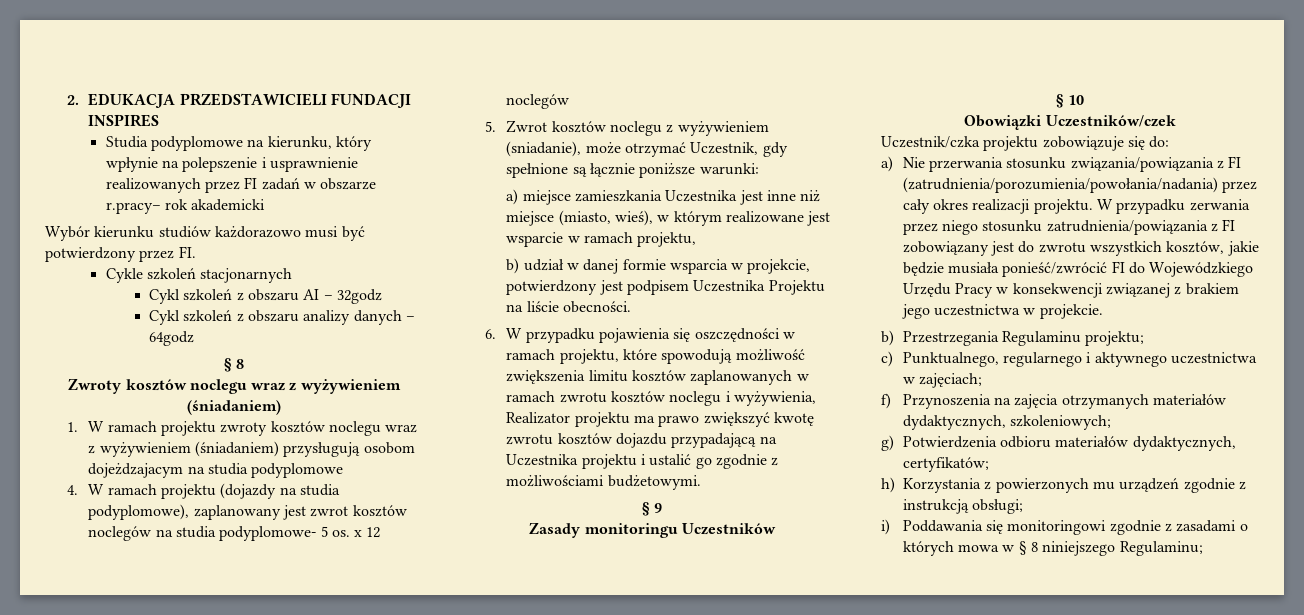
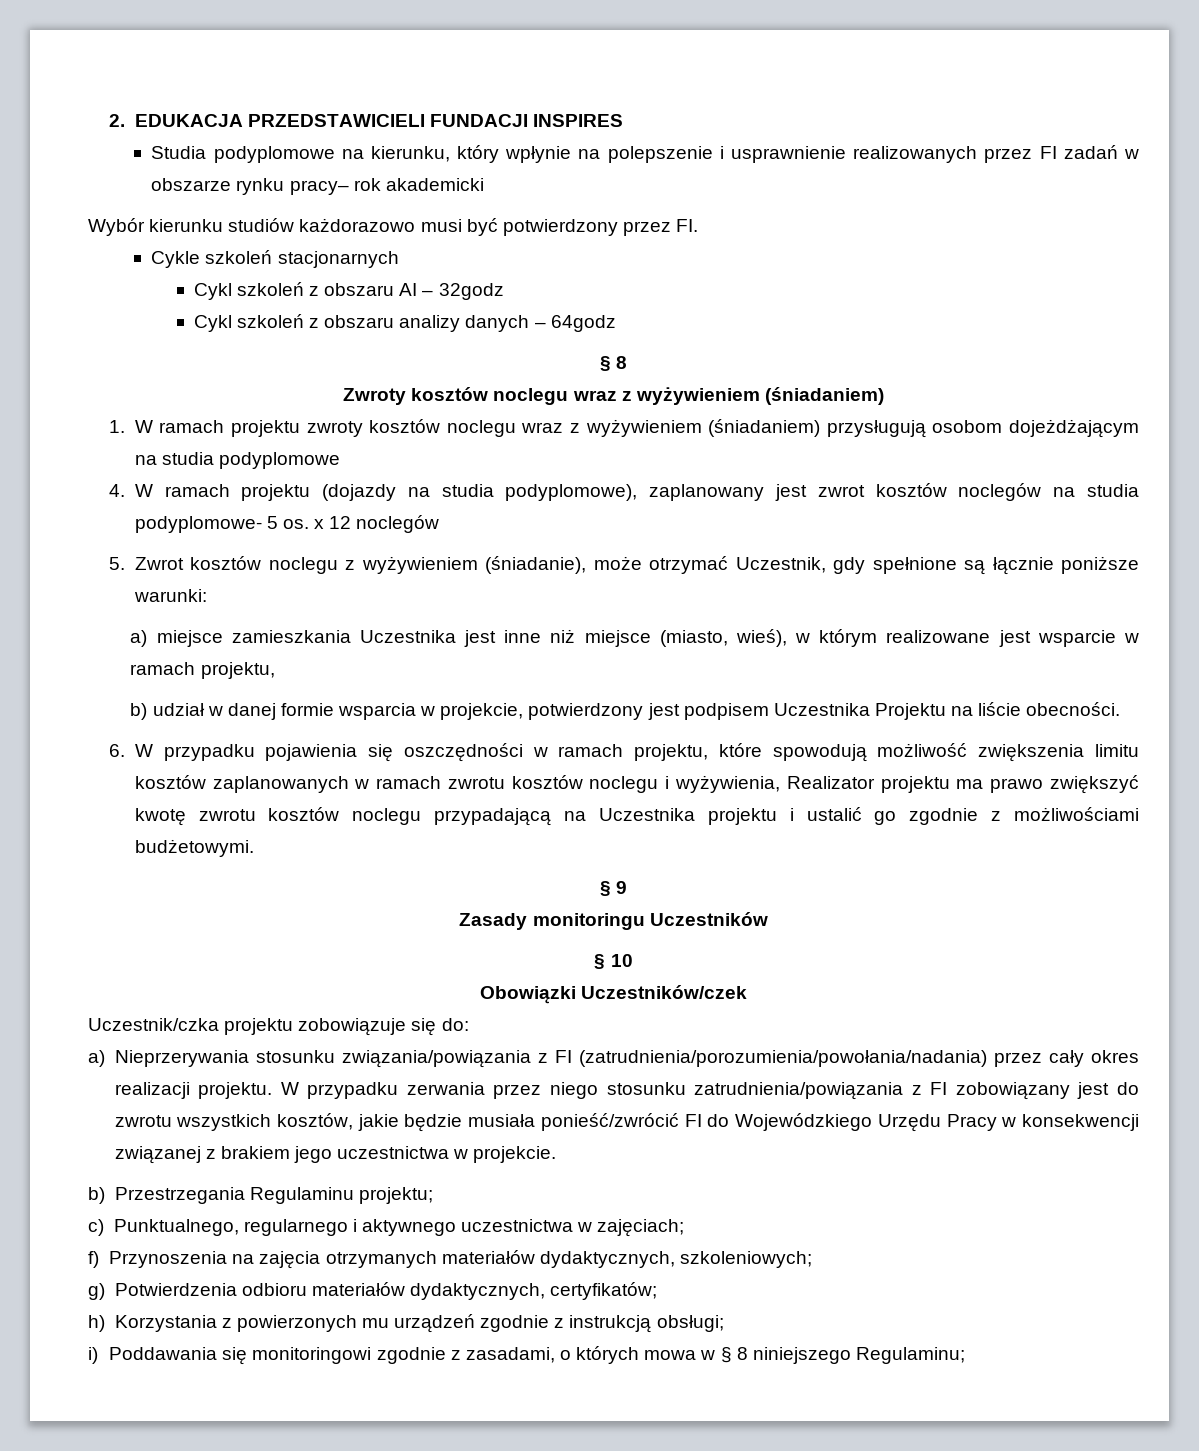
- Studia podyplomowe na kierunku, który wpłynie na polepszenie i usprawnienie realizowanych przez FI zadań w obszarze r.pracy– rok akademicki
+ Studia podyplomowe na kierunku, który wpłynie na polepszenie i usprawnienie realizowanych przez FI zadań w obszarze rynku pracy– rok akademicki
- 1. W ramach projektu zwroty kosztów noclegu wraz z wyżywieniem (śniadaniem) przysługują osobom dojeżdzajacym na studia podyplomowe
+ 1. W ramach projektu zwroty kosztów noclegu wraz z wyżywieniem (śniadaniem) przysługują osobom dojeżdżającym na studia podyplomowe
- 5. Zwrot kosztów noclegu z wyżywieniem (sniadanie), może otrzymać Uczestnik, gdy spełnione są łącznie poniższe warunki:
+ 5. Zwrot kosztów noclegu z wyżywieniem (śniadanie), może otrzymać Uczestnik, gdy spełnione są łącznie poniższe warunki:
- 6. W przypadku pojawienia się oszczędności w ramach projektu, które spowodują możliwość zwiększenia limitu kosztów zaplanowanych w ramach zwrotu kosztów noclegu i wyżywienia, Realizator projektu ma prawo zwiększyć kwotę zwrotu kosztów dojazdu przypadającą na Uczestnika projektu i ustalić go zgodnie z możliwościami budżetowymi.
+ 6. W przypadku pojawienia się oszczędności w ramach projektu, które spowodują możliwość zwiększenia limitu kosztów zaplanowanych w ramach zwrotu kosztów noclegu i wyżywienia, Realizator projektu ma prawo zwiększyć kwotę zwrotu kosztów noclegu przypadającą na Uczestnika projektu i ustalić go zgodnie z możliwościami budżetowymi.
- a) Nie przerwania stosunku związania/powiązania z FI (zatrudnienia/porozumienia/powołania/nadania) przez cały okres realizacji projektu.
+ a) Nieprzerywania stosunku związania/powiązania z FI (zatrudnienia/porozumienia/powołania/nadania) przez cały okres realizacji projektu.
- i) Poddawania się monitoringowi zgodnie z zasadami o których mowa w § 8 niniejszego Regulaminu;
+ i) Poddawania się monitoringowi zgodnie z zasadami, o których mowa w § 8 niniejszego Regulaminu;

